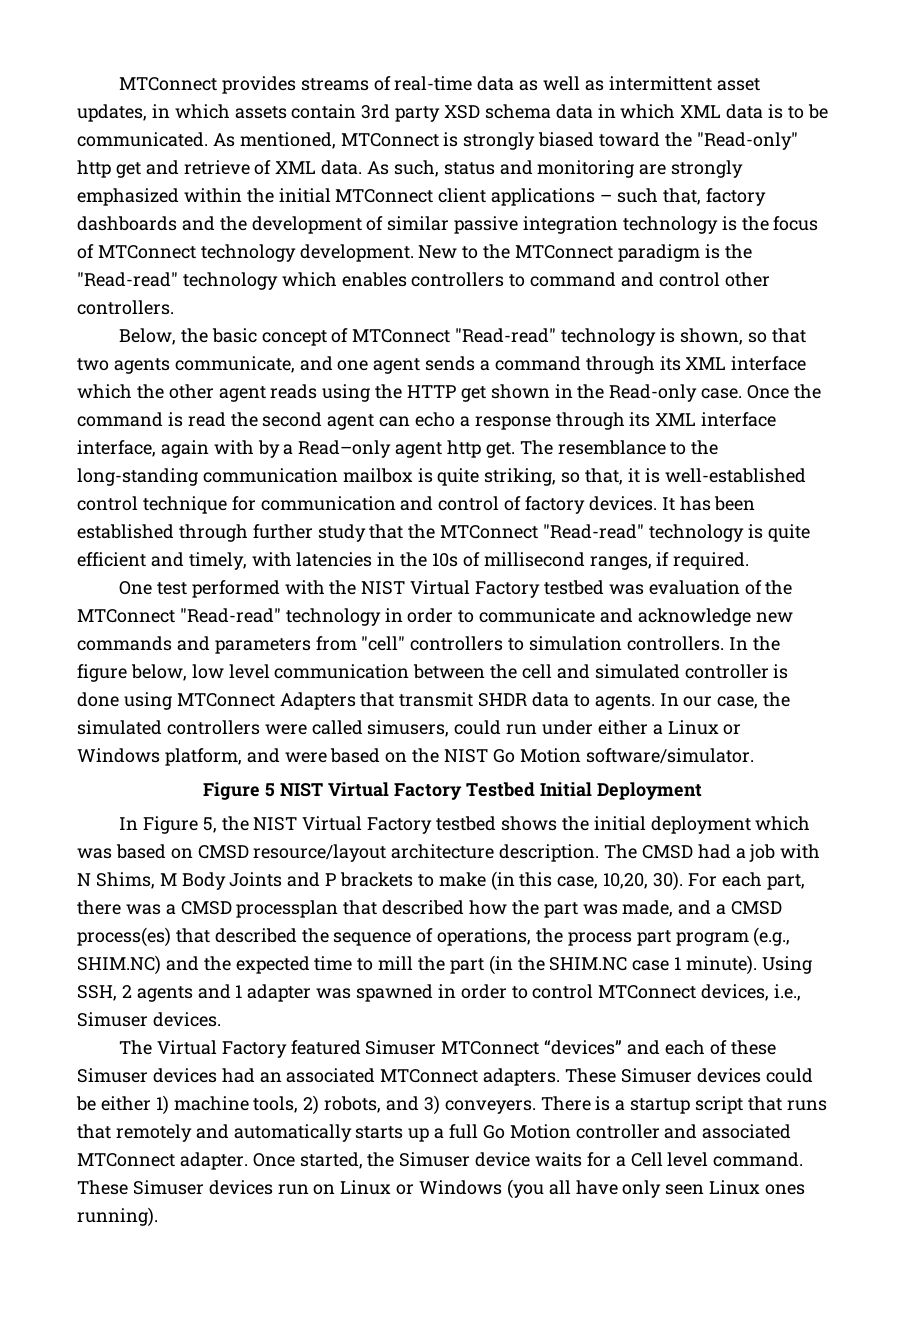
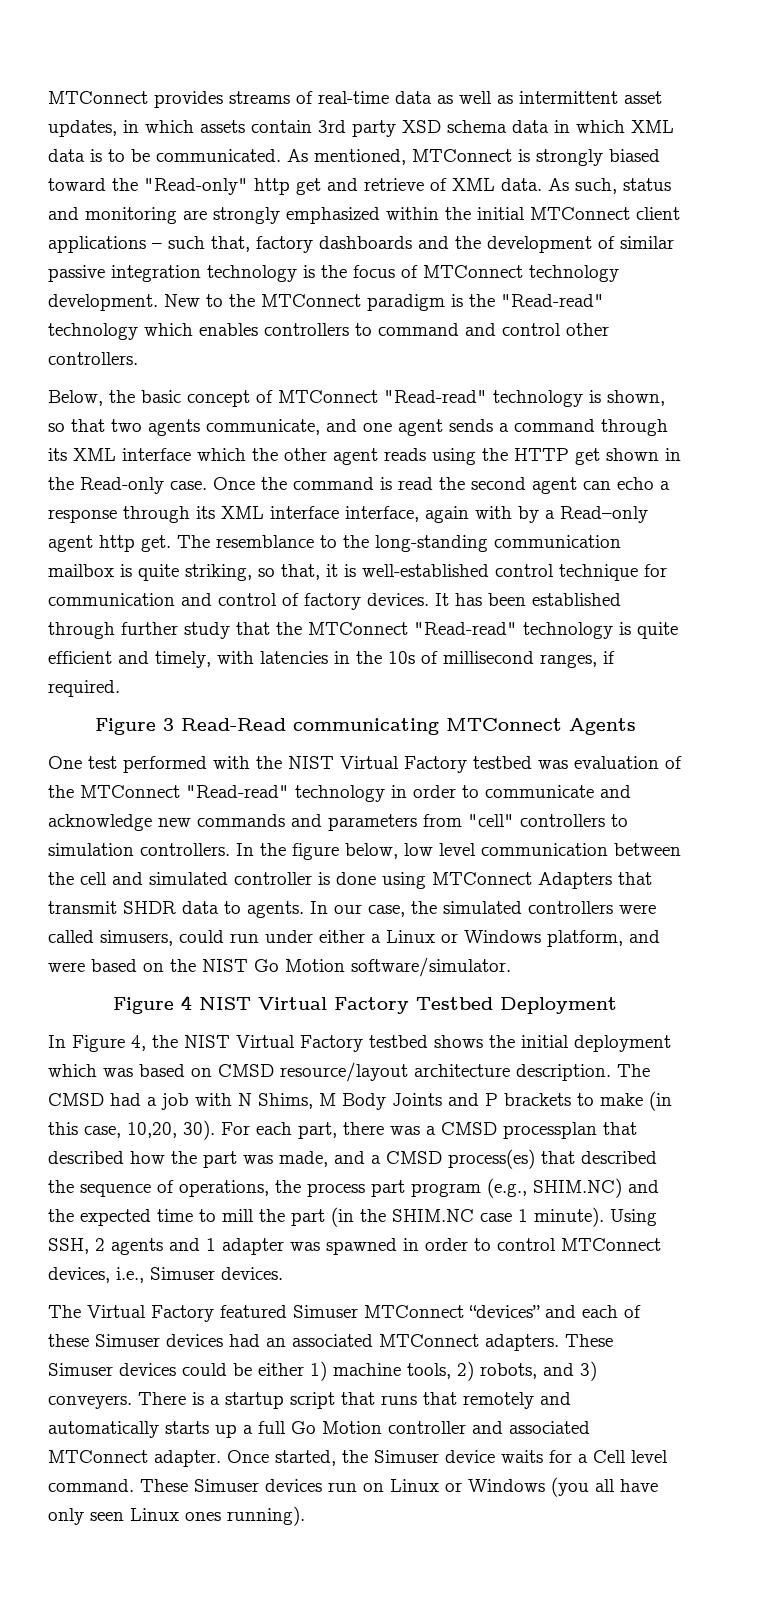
+ Figure 3 Read-Read communicating MTConnect Agents
- Figure 5 NIST Virtual Factory Testbed Initial Deployment
+ Figure 4 NIST Virtual Factory Testbed Deployment
- In Figure 5, the NIST Virtual Factory testbed shows the initial deployment which was based on CMSD resource/layout architecture description.
+ In Figure 4, the NIST Virtual Factory testbed shows the initial deployment which was based on CMSD resource/layout architecture description.

